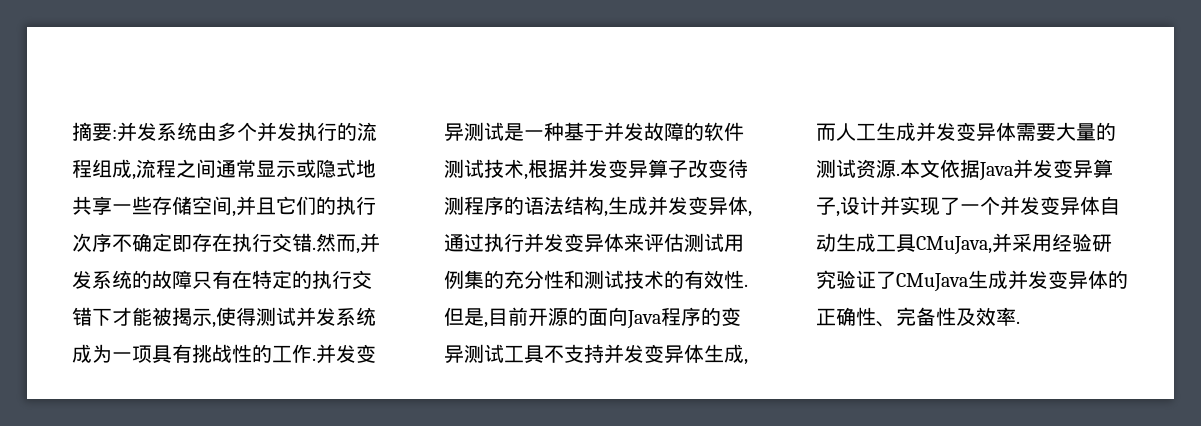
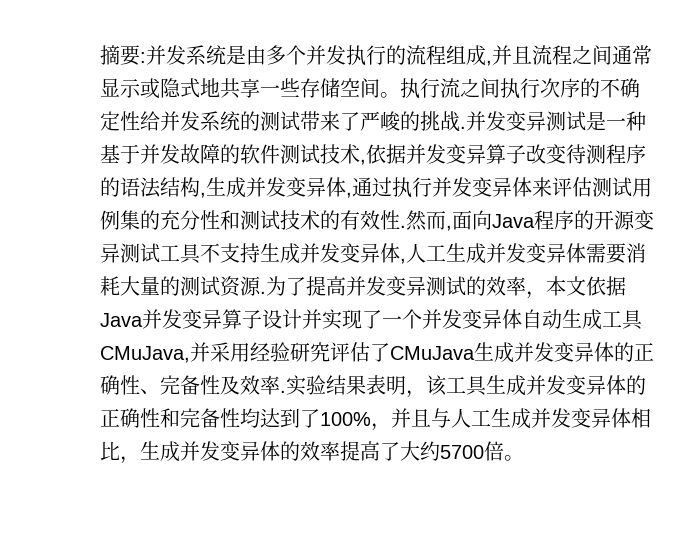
- 摘要:并发系统由多个并发执行的流程组成,流程之间通常显示或隐式地共享一些存储空间,并且它们的执行次序不确定即存在执行交错.然而,并发系统的故障只有在特定的执行交错下才能被揭示,使得测试并发系统成为一项具有挑战性的工作.
+ 摘要:并发系统是由多个并发执行的流程组成,并且流程之间通常显示或隐式地共享一些存储空间。执行流之间执行次序的不确定性给并发系统的测试带来了严峻的挑战.
- 并发变异测试是一种基于并发故障的软件测试技术,根据并发变异算子改变待测程序的语法结构,生成并发变异体,通过执行并发变异体来评估测试用例集的充分性和测试技术的有效性.
+ 并发变异测试是一种基于并发故障的软件测试技术,依据并发变异算子改变待测程序的语法结构,生成并发变异体,通过执行并发变异体来评估测试用例集的充分性和测试技术的有效性.
- 但是,目前开源的面向Java程序的变异测试工具不支持并发变异体生成,而人工生成并发变异体需要大量的测试资源.
+ 然而,面向Java程序的开源变异测试工具不支持生成并发变异体,人工生成并发变异体需要消耗大量的测试资源.
- 本文依据Java并发变异算子,设计并实现了一个并发变异体自动生成工具CMuJava,并采用经验研究验证了CMuJava生成并发变异体的正确性、完备性及效率.
+ 为了提高并发变异测试的效率，本文依据Java并发变异算子设计并实现了一个并发变异体自动生成工具CMuJava,并采用经验研究评估了CMuJava生成并发变异体的正确性、完备性及效率.
+ 实验结果表明，该工具生成并发变异体的正确性和完备性均达到了100%，并且与人工生成并发变异体相比，生成并发变异体的效率提高了大约5700倍。

